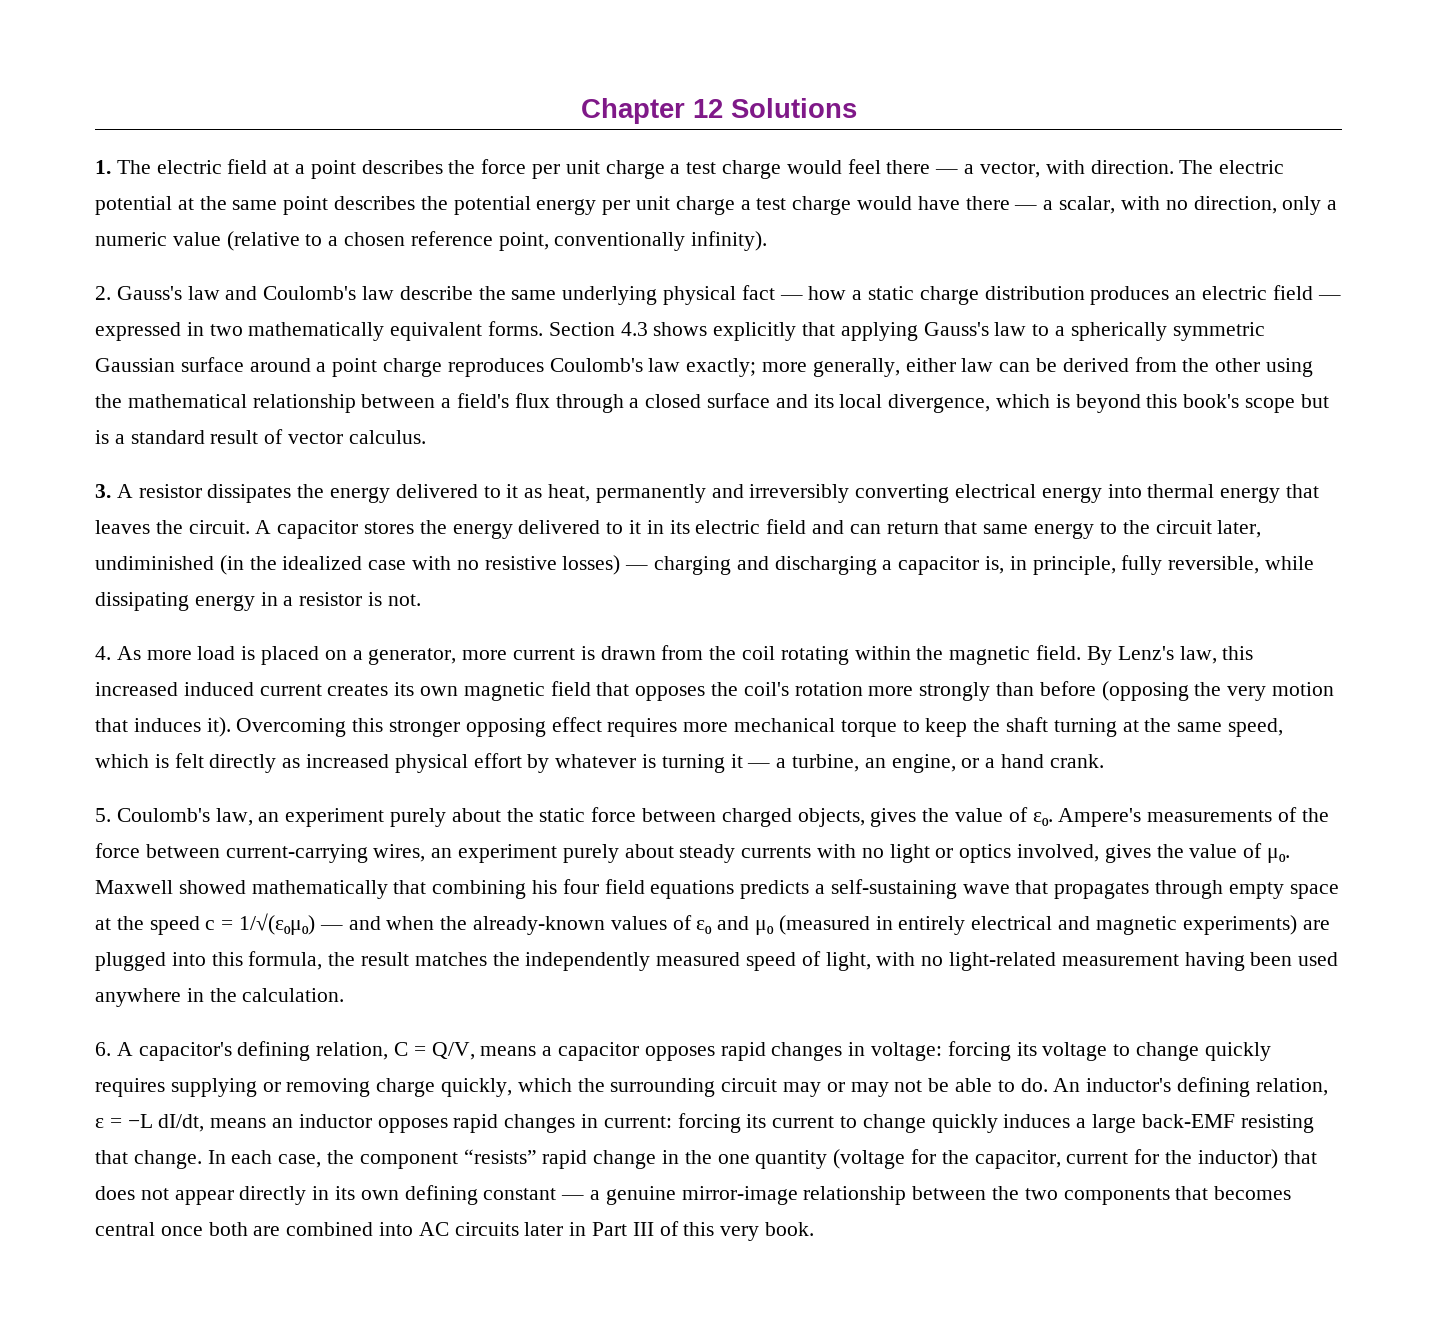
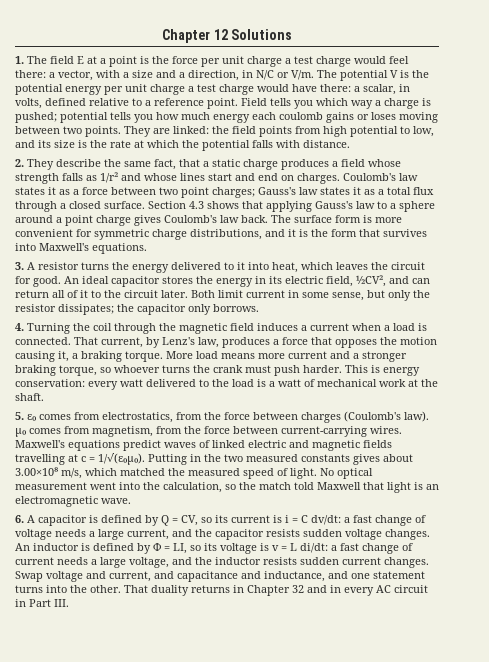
- 1. The electric field at a point describes the force per unit charge a test charge would feel there — a vector, with direction. The electric potential at the same point describes the potential energy per unit charge a test charge would have there — a scalar, with no direction, only a numeric value (relative to a chosen reference point, conventionally infinity).
- 2. Gauss's law and Coulomb's law describe the same underlying physical fact — how a static charge distribution produces an electric field — expressed in two mathematically equivalent forms.
+ 1. The field E at a point is the force per unit charge a test charge would feel there: a vector, with a size and a direction, in N/C or V/m. The potential V is the potential energy per unit charge a test charge would have there: a scalar, in volts, defined relative to a reference point. Field tells you which way a charge is pushed; potential tells you how much energy each coulomb gains or loses moving between two points. They are linked: the field points from high potential to low, and its size is the rate at which the potential falls with distance.
+ 2. They describe the same fact, that a static charge produces a field whose strength falls as 1/r² and whose lines start and end on charges. Coulomb's law states it as a force between two point charges; Gauss's law states it as a total flux through a closed surface.
- Section 4.3 shows explicitly that applying Gauss's law to a spherically symmetric Gaussian surface around a point charge reproduces Coulomb's law exactly; more generally, either law can be derived from the other using the mathematical relationship between a field's flux through a closed surface and its local divergence, which is beyond this book's scope but is a standard result of vector calculus.
+ Section 4.3 shows that applying Gauss's law to a sphere around a point charge gives Coulomb's law back. The surface form is more convenient for symmetric charge distributions, and it is the form that survives into Maxwell's equations.
- 3. A resistor dissipates the energy delivered to it as heat, permanently and irreversibly converting electrical energy into thermal energy that leaves the circuit. A capacitor stores the energy delivered to it in its electric field and can return that same energy to the circuit later, undiminished (in the idealized case with no resistive losses) — charging and discharging a capacitor is, in principle, fully reversible, while dissipating energy in a resistor is not.
- 4. As more load is placed on a generator, more current is drawn from the coil rotating within the magnetic field. By Lenz's law, this increased induced current creates its own magnetic field that opposes the coil's rotation more strongly than before (opposing the very motion that induces it). Overcoming this stronger opposing effect requires more mechanical torque to keep the shaft turning at the same speed, which is felt directly as increased physical effort by whatever is turning it — a turbine, an engine, or a hand crank.
- 5. Coulomb's law, an experiment purely about the static force between charged objects, gives the value of ε₀. Ampere's measurements of the force between current-carrying wires, an experiment purely about steady currents with no light or optics involved, gives the value of μ₀. Maxwell showed mathematically that combining his four field equations predicts a self-sustaining wave that propagates through empty space at the speed c = 1/√(ε₀μ₀) — and when the already-known values of ε₀ and μ₀ (measured in entirely electrical and magnetic experiments) are plugged into this formula, the result matches the independently measured speed of light, with no light-related measurement having been used anywhere in the calculation.
- 6. A capacitor's defining relation, C = Q/V, means a capacitor opposes rapid changes in voltage: forcing its voltage to change quickly requires supplying or removing charge quickly, which the surrounding circuit may or may not be able to do. An inductor's defining relation, ε = −L dI/dt, means an inductor opposes rapid changes in current: forcing its current to change quickly induces a large back-EMF resisting that change. In each case, the component “resists” rapid change in the one quantity (voltage for the capacitor, current for the inductor) that does not appear directly in its own defining constant — a genuine mirror-image relationship between the two components that becomes central once both are combined into AC circuits later in Part III of this very book.
+ 3. A resistor turns the energy delivered to it into heat, which leaves the circuit for good. An ideal capacitor stores the energy in its electric field, ½CV², and can return all of it to the circuit later. Both limit current in some sense, but only the resistor dissipates; the capacitor only borrows.
+ 4. Turning the coil through the magnetic field induces a current when a load is connected. That current, by Lenz's law, produces a force that opposes the motion causing it, a braking torque. More load means more current and a stronger braking torque, so whoever turns the crank must push harder. This is energy conservation: every watt delivered to the load is a watt of mechanical work at the shaft.
+ 5. ε₀ comes from electrostatics, from the force between charges (Coulomb's law). μ₀ comes from magnetism, from the force between current-carrying wires. Maxwell's equations predict waves of linked electric and magnetic fields travelling at c = 1/√(ε₀μ₀). Putting in the two measured constants gives about 3.00×10⁸ m/s, which matched the measured speed of light. No optical measurement went into the calculation, so the match told Maxwell that light is an electromagnetic wave.
+ 6. A capacitor is defined by Q = CV, so its current is i = C dv/dt: a fast change of voltage needs a large current, and the capacitor resists sudden voltage changes. An inductor is defined by Φ = LI, so its voltage is v = L di/dt: a fast change of current needs a large voltage, and the inductor resists sudden current changes. Swap voltage and current, and capacitance and inductance, and one statement turns into the other. That duality returns in Chapter 32 and in every AC circuit in Part III.

